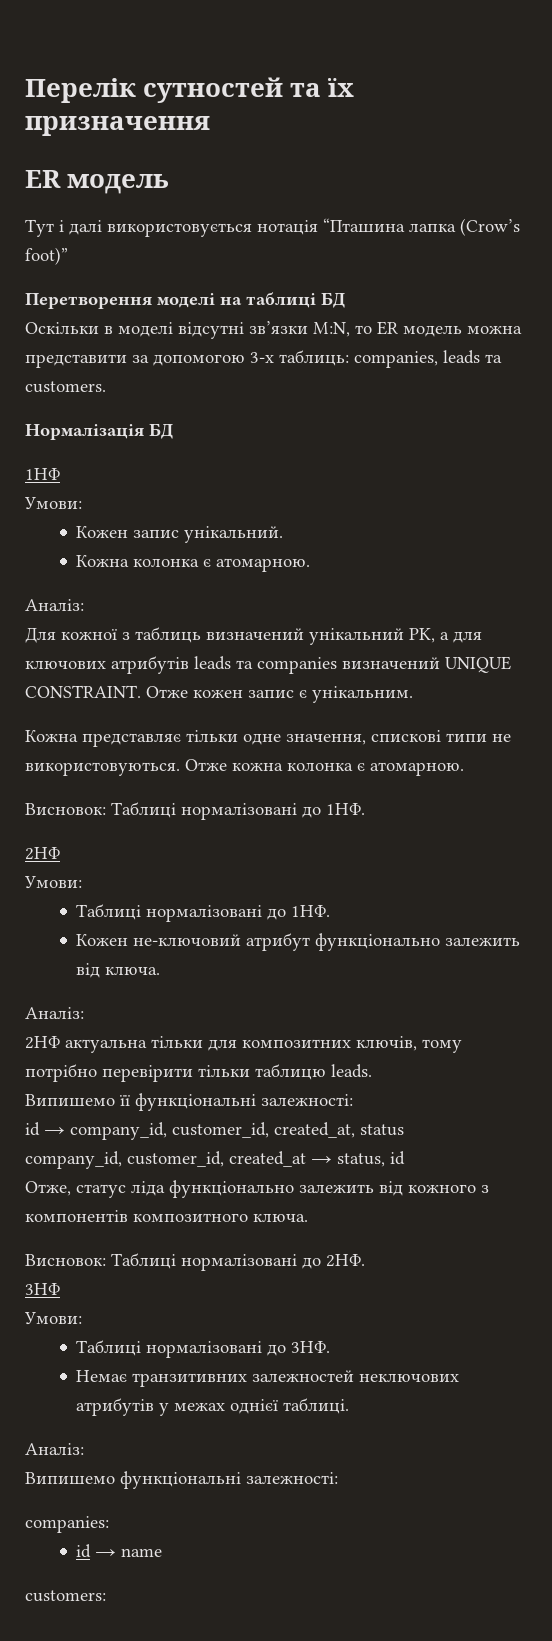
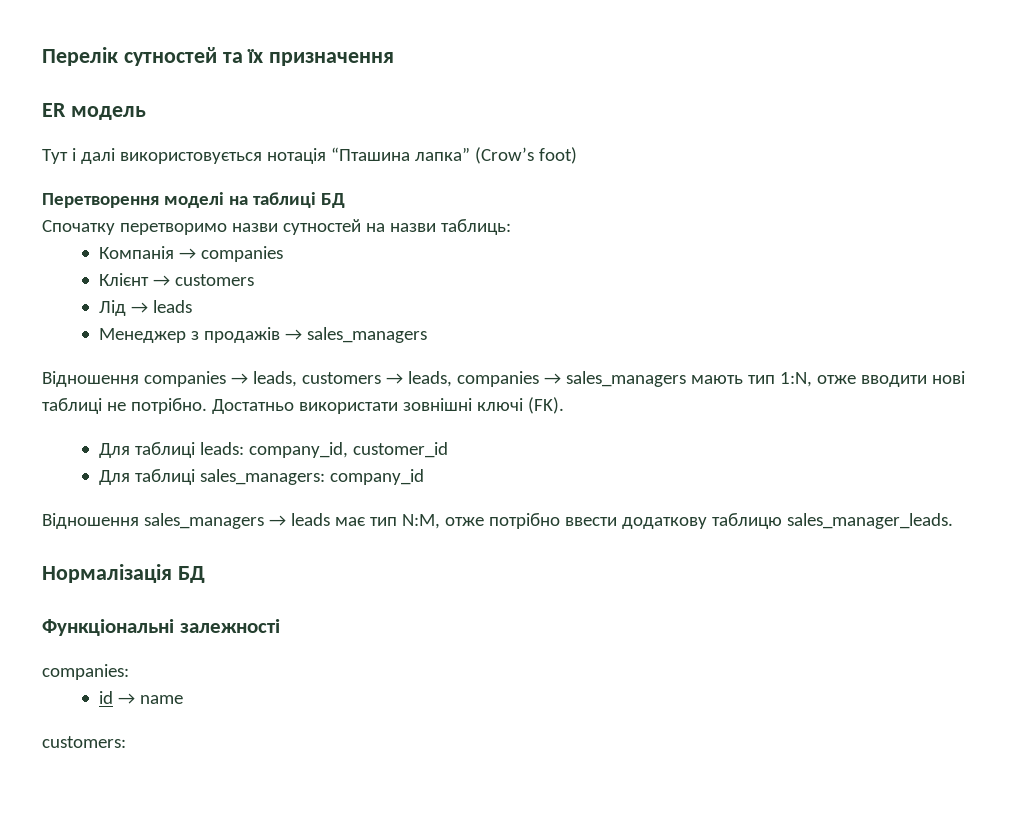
- Тут і далі використовується нотація “Пташина лапка (Crow’s foot)”
+ Тут і далі використовується нотація “Пташина лапка” (Crow’s foot)
- Оскільки в моделі відсутні зв’язки M:N, то ER модель можна представити за допомогою 3-х таблиць: companies, leads та customers.
+ Спочатку перетворимо назви сутностей на назви таблиць:
+ Компанія → companies
+ Клієнт → customers
+ Лід → leads
+ Менеджер з продажів → sales_managers
+ Відношення companies → leads, customers → leads, companies → sales_managers мають тип 1:N, отже вводити нові таблиці не потрібно. Достатньо використати зовнішні ключі (FK).
+ Для таблиці leads: company_id, customer_id
+ Для таблиці sales_managers: company_id
+ Відношення sales_managers → leads має тип N:M, отже потрібно ввести додаткову таблицю sales_manager_leads.
  Нормалізація БД
- 1НФ
- Умови:
- Кожен запис унікальний.
- Кожна колонка є атомарною.
- Аналіз:
- Для кожної з таблиць визначений унікальний PK, а для ключових атрибутів leads та companies визначений UNIQUE CONSTRAINT. Отже кожен запис є унікальним.
- Кожна представляє тільки одне значення, спискові типи не використовуються. Отже кожна колонка є атомарною.
- Висновок: Таблиці нормалізовані до 1НФ.
- 2НФ
- Умови:
- Таблиці нормалізовані до 1НФ.
- Кожен не-ключовий атрибут функціонально залежить від ключа.
- Аналіз:
- 2НФ актуальна тільки для композитних ключів, тому потрібно перевірити тільки таблицю leads.
- Випишемо її функціональні залежності:
- id → company_id, customer_id, created_at, status
- company_id, customer_id, created_at → status, id
- Отже, статус ліда функціонально залежить від кожного з компонентів композитного ключа.
- Висновок: Таблиці нормалізовані до 2НФ.
- 3НФ
- Умови:
- Таблиці нормалізовані до 3НФ.
- Немає транзитивних залежностей неключових атрибутів у межах однієї таблиці.
- Аналіз:
- Випишемо функціональні залежності:
+ Функціональні залежності

